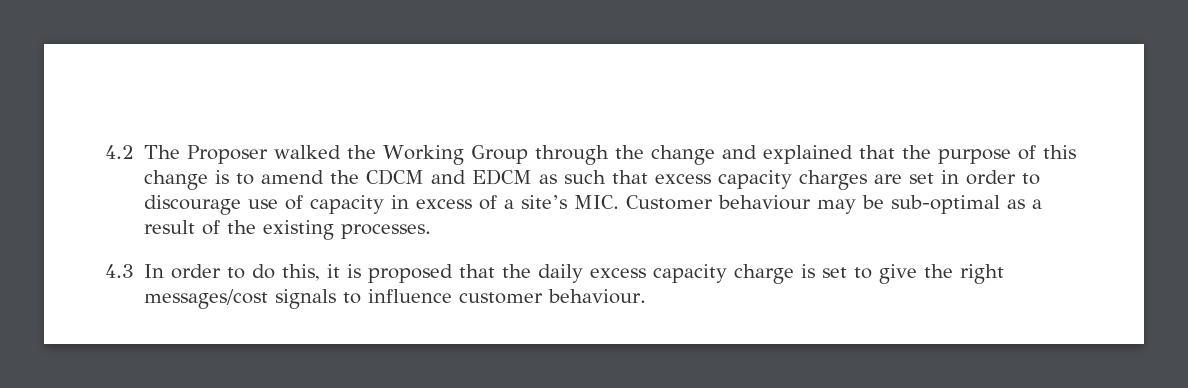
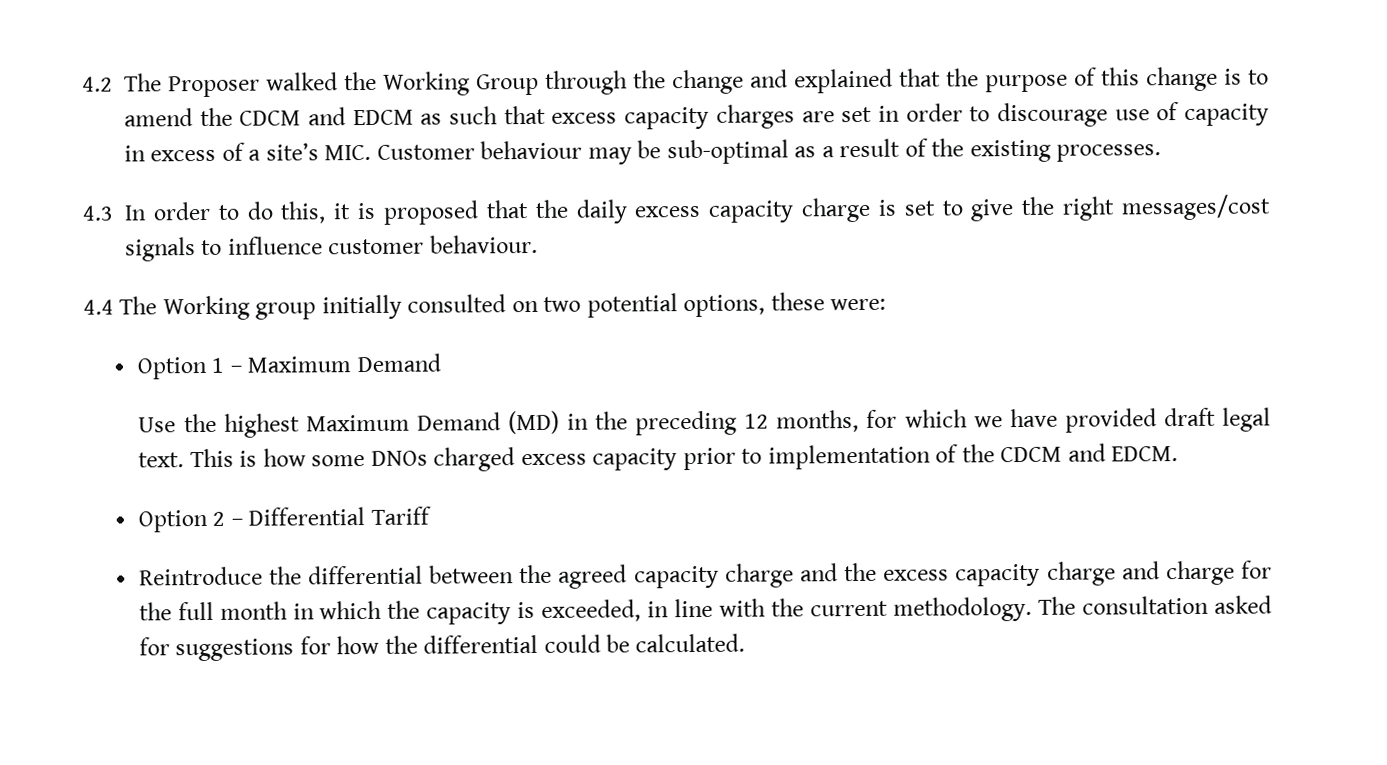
+ 4.4 The Working group initially consulted on two potential options, these were:
+ Option 1 – Maximum Demand
+ Use the highest Maximum Demand (MD) in the preceding 12 months, for which we have provided draft legal text. This is how some DNOs charged excess capacity prior to implementation of the CDCM and EDCM.
+ Option 2 – Differential Tariff
+ Reintroduce the differential between the agreed capacity charge and the excess capacity charge and charge for the full month in which the capacity is exceeded, in line with the current methodology. The consultation asked for suggestions for how the differential could be calculated.

